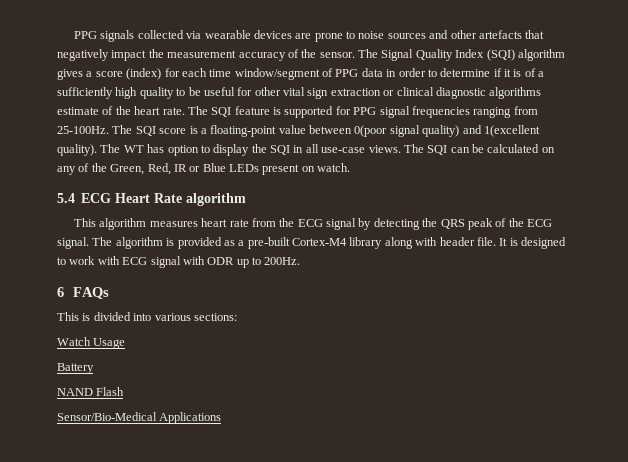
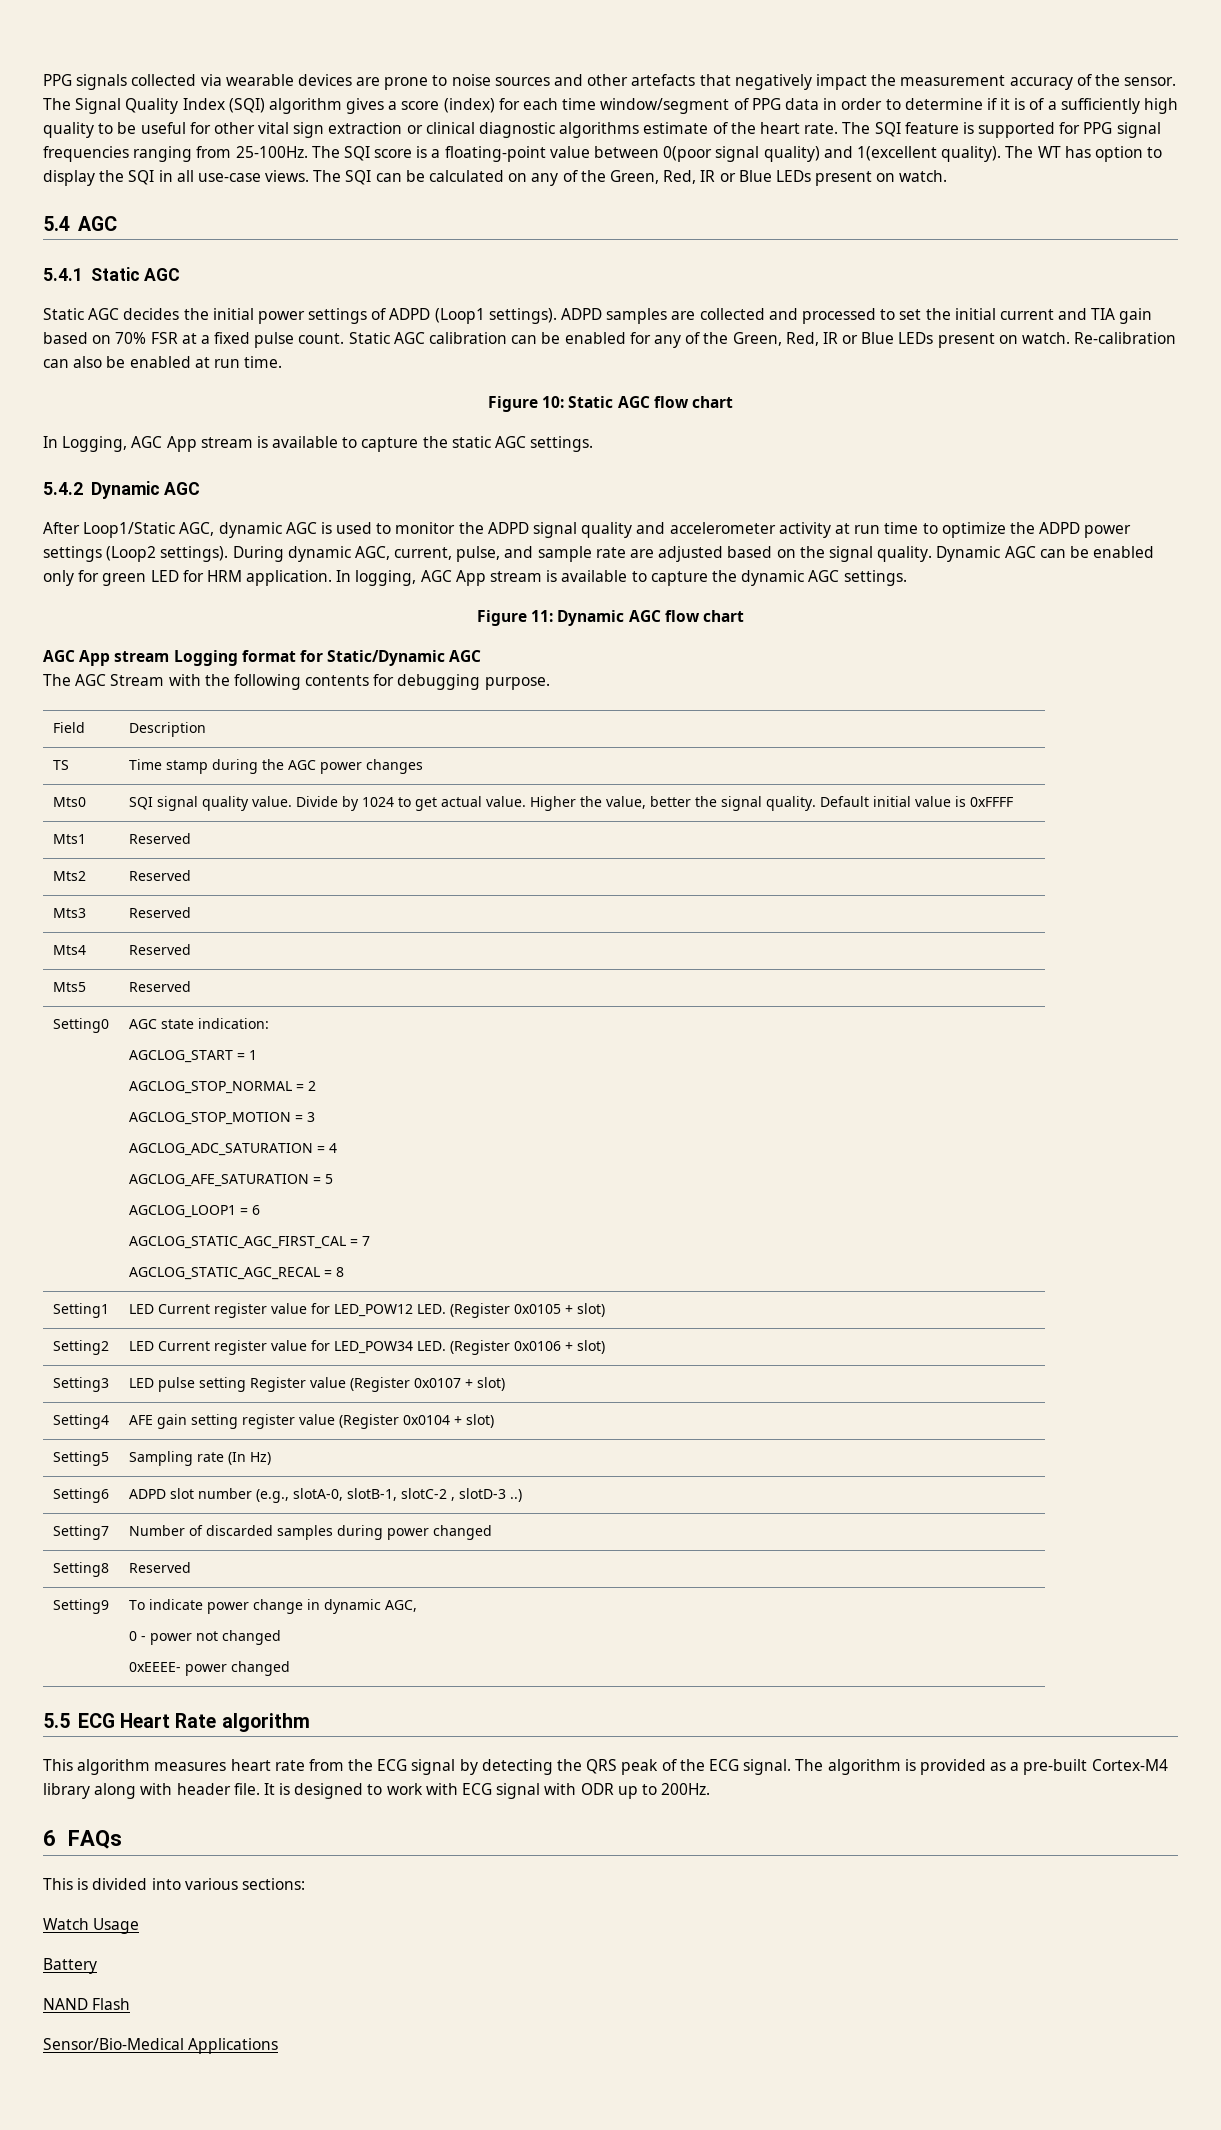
- 5.4 ECG Heart Rate algorithm
+ 5.4 AGC
+ 5.4.1 Static AGC
+ Static AGC decides the initial power settings of ADPD (Loop1 settings). ADPD samples are collected and processed to set the initial current and TIA gain based on 70% FSR at a fixed pulse count. Static AGC calibration can be enabled for any of the Green, Red, IR or Blue LEDs present on watch. Re-calibration can also be enabled at run time.
+ Figure 10: Static AGC flow chart
+ In Logging, AGC App stream is available to capture the static AGC settings.
+ 5.4.2 Dynamic AGC
+ After Loop1/Static AGC, dynamic AGC is used to monitor the ADPD signal quality and accelerometer activity at run time to optimize the ADPD power settings (Loop2 settings). During dynamic AGC, current, pulse, and sample rate are adjusted based on the signal quality. Dynamic AGC can be enabled only for green LED for HRM application. In logging, AGC App stream is available to capture the dynamic AGC settings.
+ Figure 11: Dynamic AGC flow chart
+ AGC App stream Logging format for Static/Dynamic AGC
+ The AGC Stream with the following contents for debugging purpose.
+ Field | Description
+ TS | Time stamp during the AGC power changes
+ Mts0 | SQI signal quality value. Divide by 1024 to get actual value. Higher the value, better the signal quality. Default initial value is 0xFFFF
+ Mts1 | Reserved
+ Mts2 | Reserved
+ Mts3 | Reserved
+ Mts4 | Reserved
+ Mts5 | Reserved
+ Setting0 | AGC state indication:
+ AGCLOG_START = 1
+ AGCLOG_STOP_NORMAL = 2
+ AGCLOG_STOP_MOTION = 3
+ AGCLOG_ADC_SATURATION = 4
+ AGCLOG_AFE_SATURATION = 5
+ AGCLOG_LOOP1 = 6
+ AGCLOG_STATIC_AGC_FIRST_CAL = 7
+ AGCLOG_STATIC_AGC_RECAL = 8
+ Setting1 | LED Current register value for LED_POW12 LED. (Register 0x0105 + slot)
+ Setting2 | LED Current register value for LED_POW34 LED. (Register 0x0106 + slot)
+ Setting3 | LED pulse setting Register value (Register 0x0107 + slot)
+ Setting4 | AFE gain setting register value (Register 0x0104 + slot)
+ Setting5 | Sampling rate (In Hz)
+ Setting6 | ADPD slot number (e.g., slotA-0, slotB-1, slotC-2 , slotD-3 ..)
+ Setting7 | Number of discarded samples during power changed
+ Setting8 | Reserved
+ Setting9 | To indicate power change in dynamic AGC,
+ 0 - power not changed
+ 0xEEEE- power changed
+ 5.5 ECG Heart Rate algorithm

